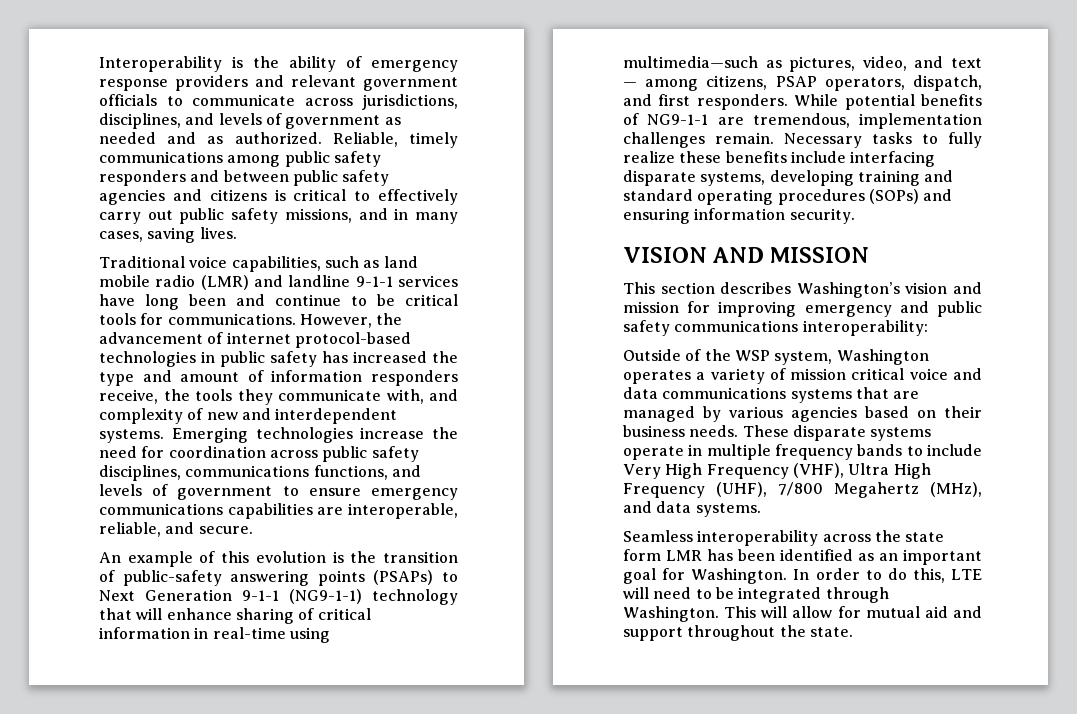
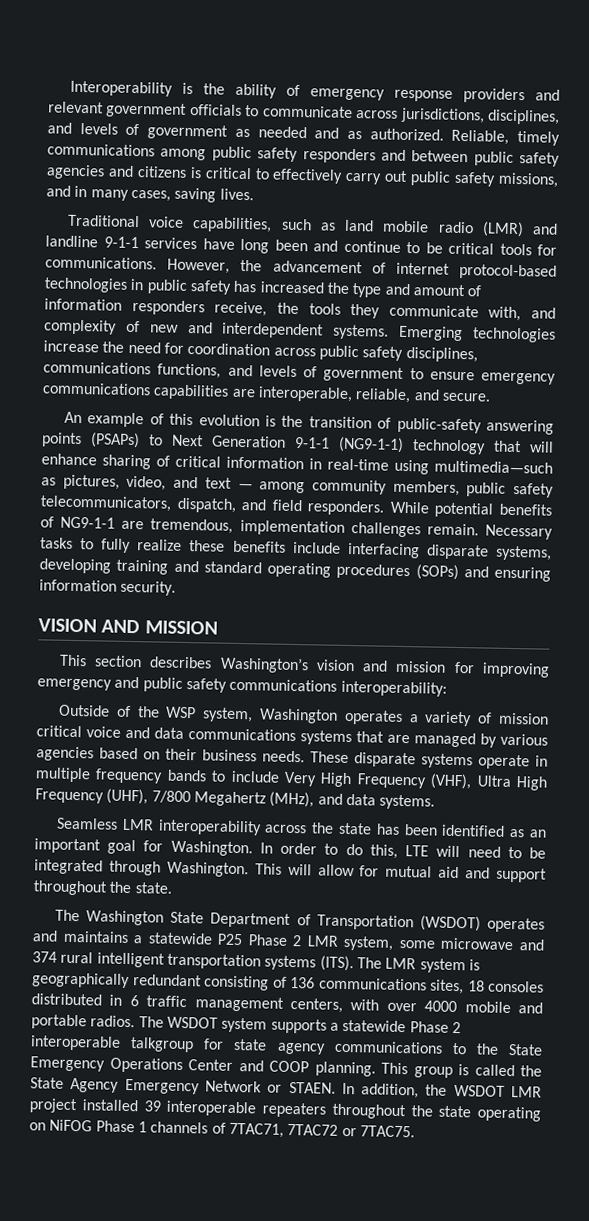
- An example of this evolution is the transition of public-safety answering points (PSAPs) to Next Generation 9-1-1 (NG9-1-1) technology that will enhance sharing of critical information in real-time using multimedia—such as pictures, video, and text — among citizens, PSAP operators, dispatch, and first responders.
+ An example of this evolution is the transition of public-safety answering points (PSAPs) to Next Generation 9-1-1 (NG9-1-1) technology that will enhance sharing of critical information in real-time using multimedia—such as pictures, video, and text — among community members, public safety telecommunicators, dispatch, and field responders.
- Seamless interoperability across the state form LMR has been identified as an important goal for Washington.
+ Seamless LMR interoperability across the state has been identified as an important goal for Washington.
+ The Washington State Department of Transportation (WSDOT) operates and maintains a statewide P25 Phase 2 LMR system, some microwave and 374 rural intelligent transportation systems (ITS). The LMR system is geographically redundant consisting of 136 communications sites, 18 consoles distributed in 6 traffic management centers, with over 4000 mobile and portable radios. The WSDOT system supports a statewide Phase 2 interoperable talkgroup for state agency communications to the State Emergency Operations Center and COOP planning. This group is called the State Agency Emergency Network or STAEN. In addition, the WSDOT LMR project installed 39 interoperable repeaters throughout the state operating on NiFOG Phase 1 channels of 7TAC71, 7TAC72 or 7TAC75.

